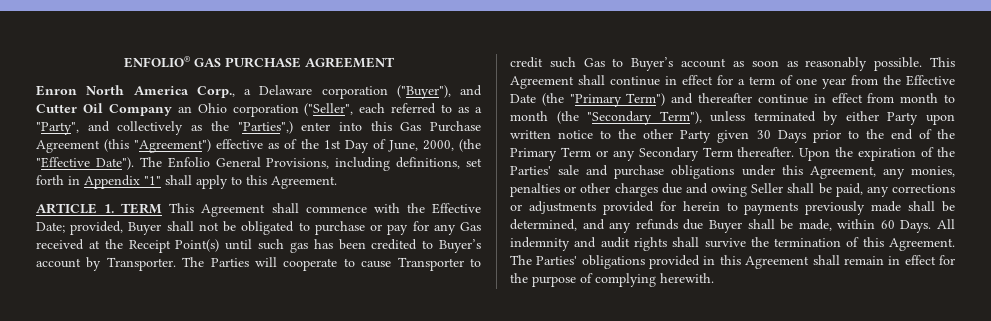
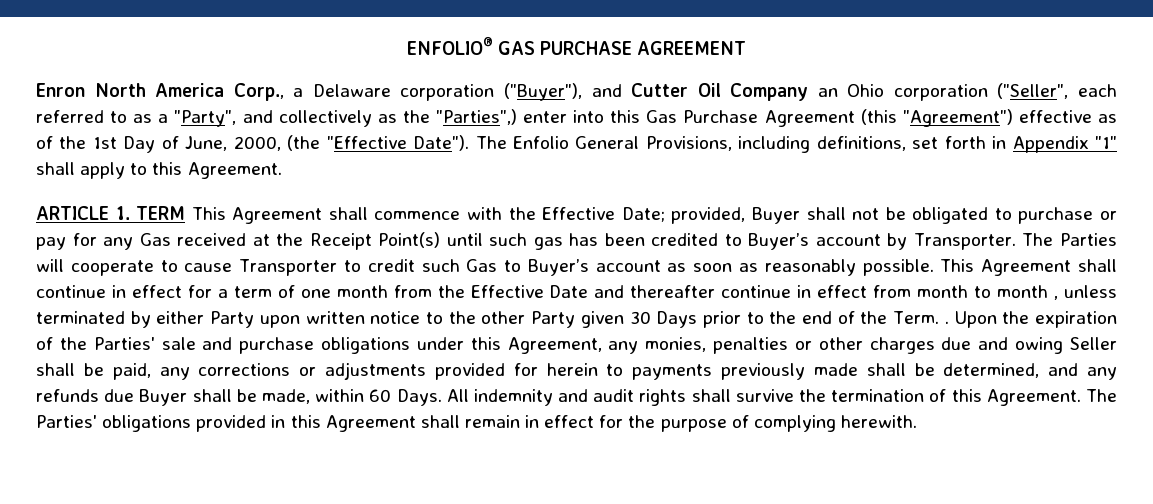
- This Agreement shall continue in effect for a term of one year from the Effective Date (the "Primary Term") and thereafter continue in effect from month to month (the "Secondary Term"), unless terminated by either Party upon written notice to the other Party given 30 Days prior to the end of the Primary Term or any Secondary Term thereafter.
+ This Agreement shall continue in effect for a term of one month from the Effective Date and thereafter continue in effect from month to month , unless terminated by either Party upon written notice to the other Party given 30 Days prior to the end of the Term. .

